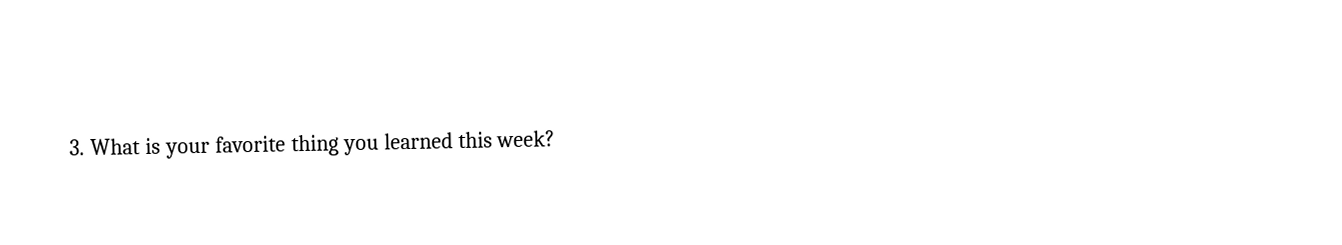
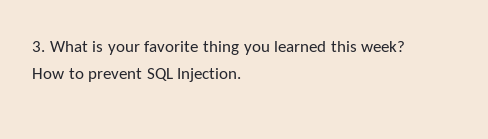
+ How to prevent SQL Injection.

